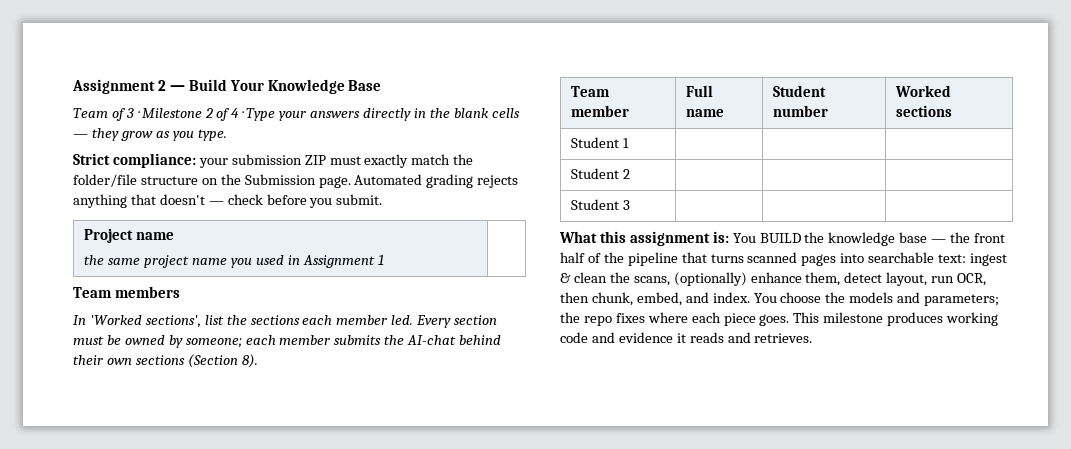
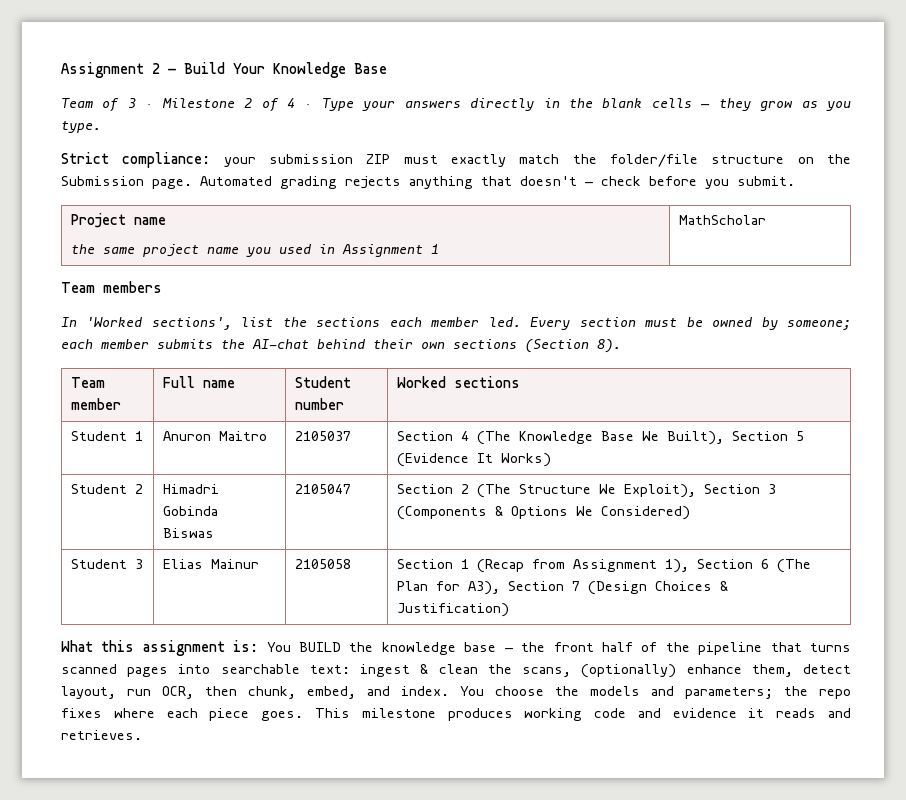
  Project name
- the same project name you used in Assignment 1 |
+ the same project name you used in Assignment 1 | MathScholar
- Student 1 | | |
- Student 2 | | |
- Student 3 | | |
+ Student 1 | Anuron Maitro | 2105037 | Section 4 (The Knowledge Base We Built), Section 5 (Evidence It Works)
+ Student 2 | Himadri Gobinda Biswas | 2105047 | Section 2 (The Structure We Exploit), Section 3 (Components & Options We Considered)
+ Student 3 | Elias Mainur | 2105058 | Section 1 (Recap from Assignment 1), Section 6 (The Plan for A3), Section 7 (Design Choices & Justification)

